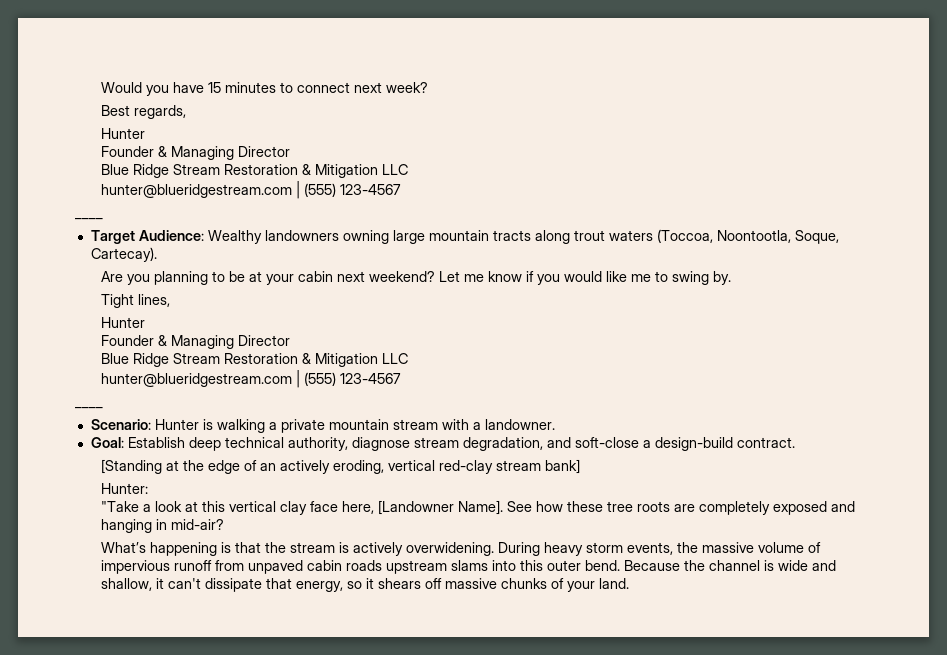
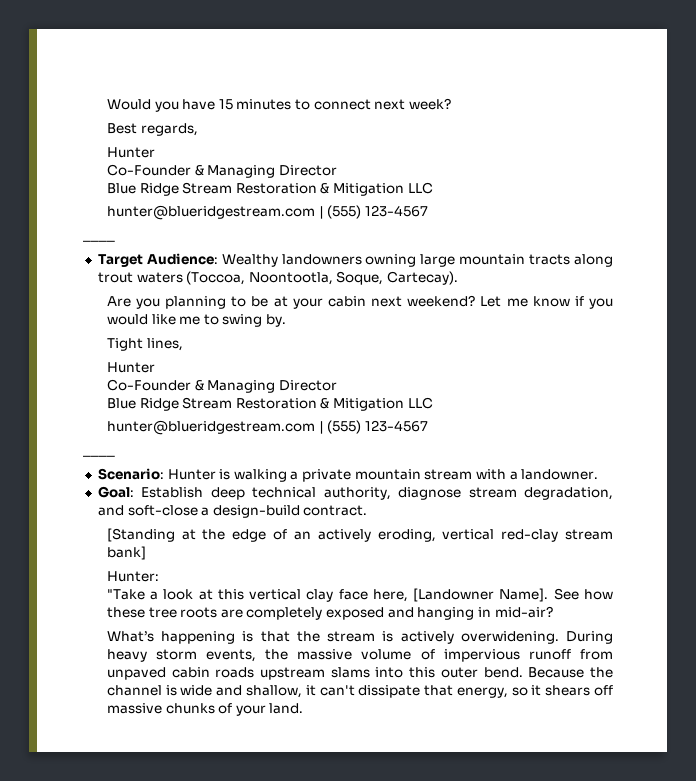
  Best regards,
  Hunter
- Founder & Managing Director
+ Co-Founder & Managing Director
  Tight lines,
  Hunter
- Founder & Managing Director
+ Co-Founder & Managing Director

